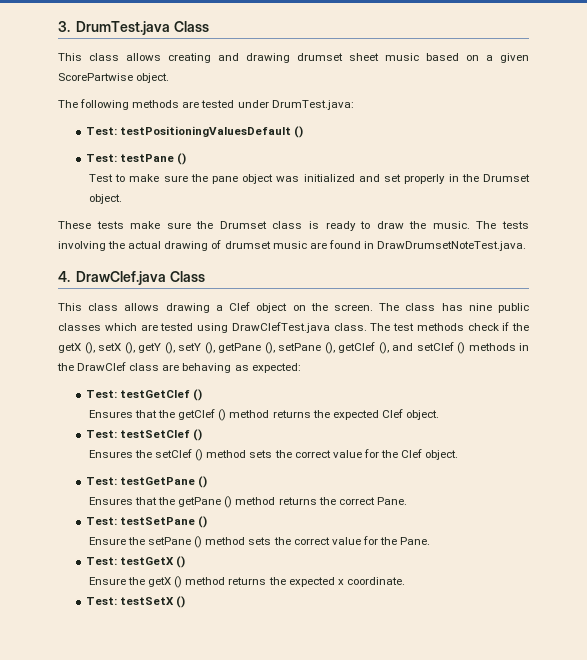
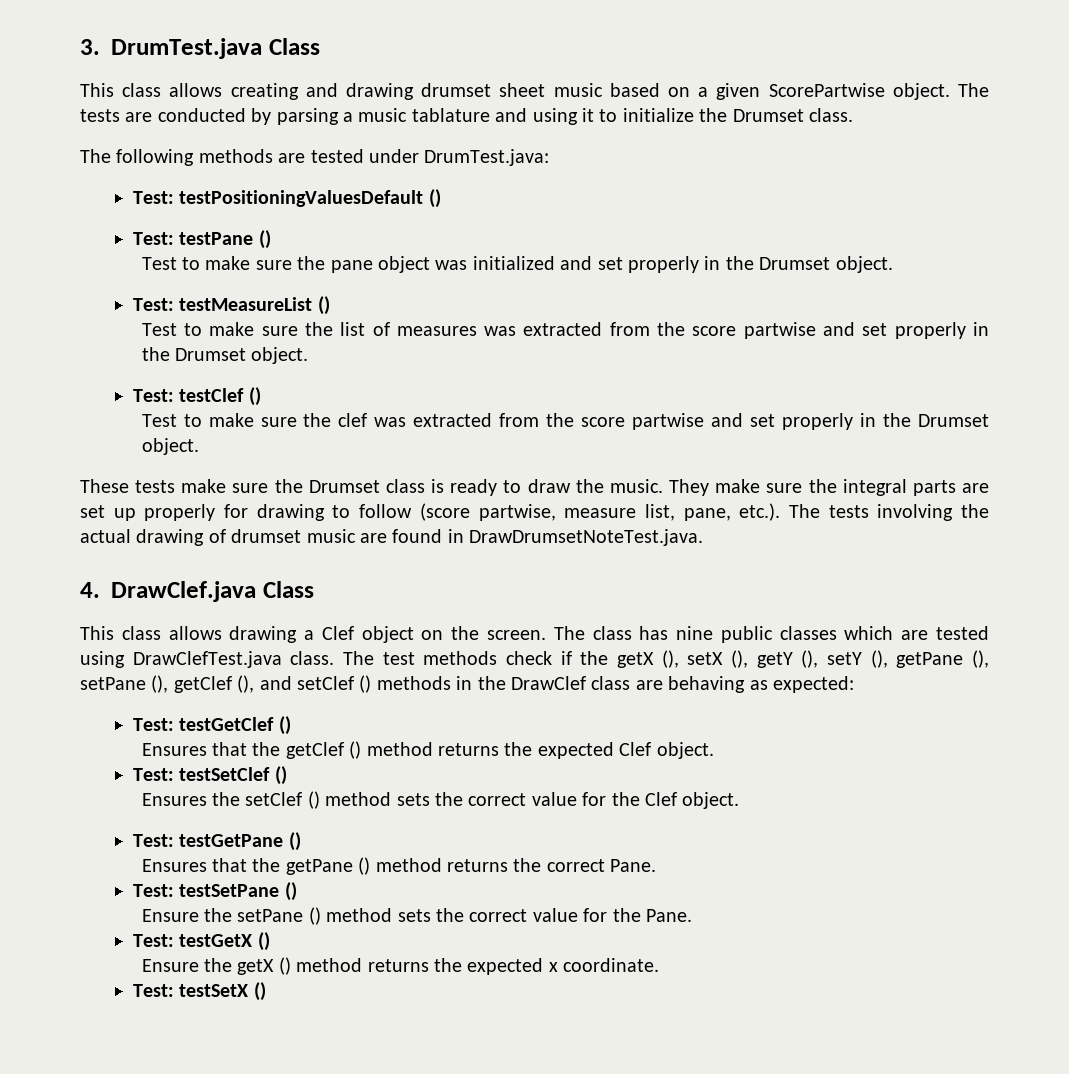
+ The tests are conducted by parsing a music tablature and using it to initialize the Drumset class.
+ Test: testMeasureList ()
+ Test to make sure the list of measures was extracted from the score partwise and set properly in the Drumset object.
+ Test: testClef ()
+ Test to make sure the clef was extracted from the score partwise and set properly in the Drumset object.
- The tests involving the actual drawing of drumset music are found in DrawDrumsetNoteTest.java.
+ They make sure the integral parts are set up properly for drawing to follow (score partwise, measure list, pane, etc.). The tests involving the actual drawing of drumset music are found in DrawDrumsetNoteTest.java.

